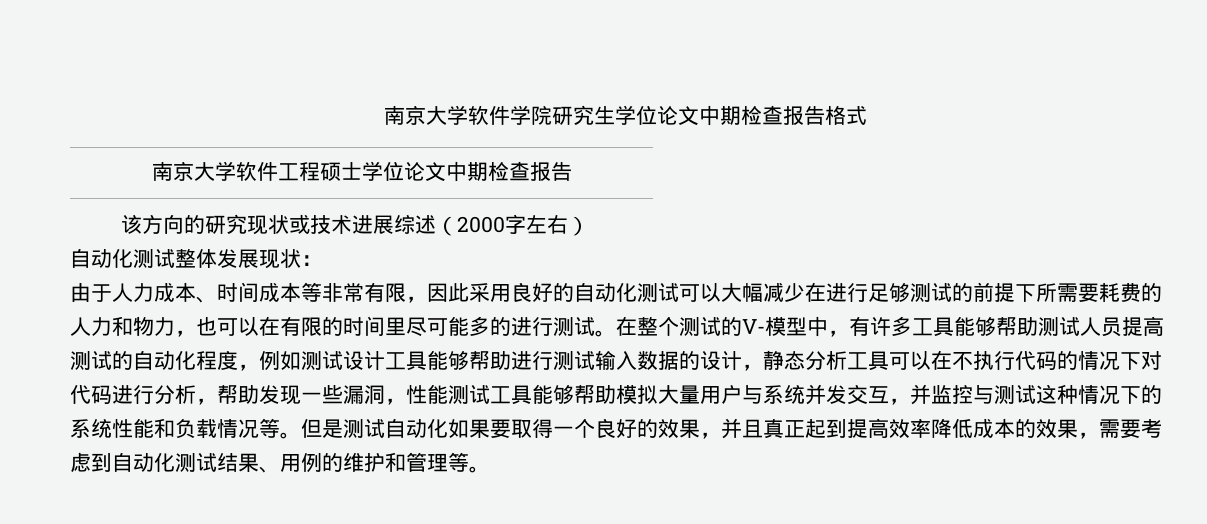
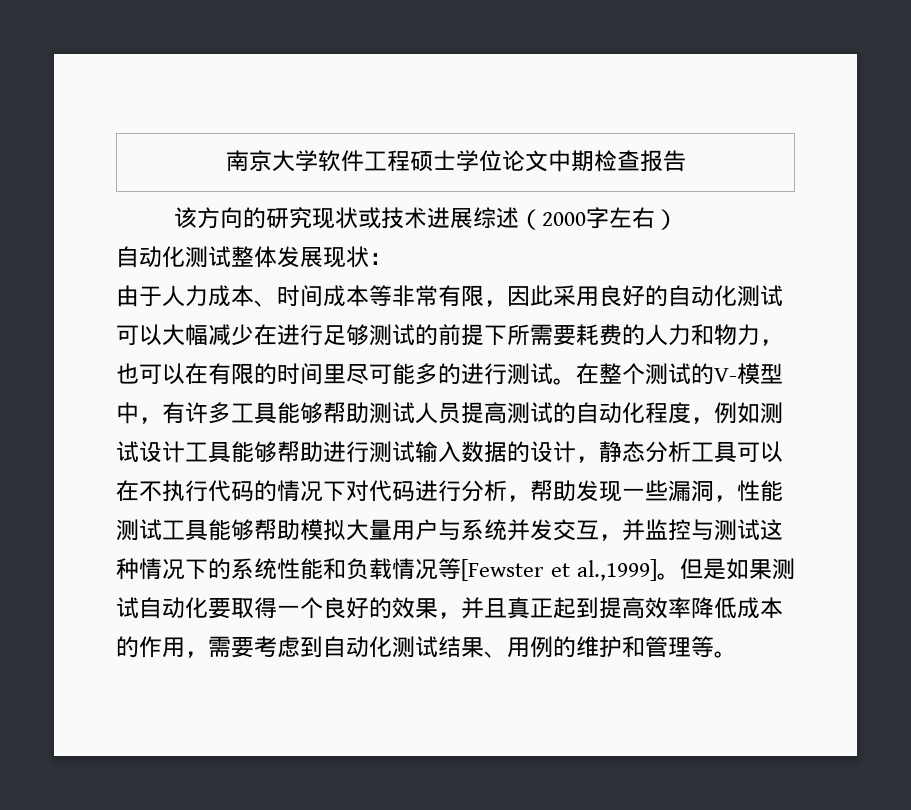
- 南京大学软件学院研究生学位论文中期检查报告格式
- 在整个测试的V-模型中，有许多工具能够帮助测试人员提高测试的自动化程度，例如测试设计工具能够帮助进行测试输入数据的设计，静态分析工具可以在不执行代码的情况下对代码进行分析，帮助发现一些漏洞，性能测试工具能够帮助模拟大量用户与系统并发交互，并监控与测试这种情况下的系统性能和负载情况等。但是测试自动化如果要取得一个良好的效果，并且真正起到提高效率降低成本的效果，需要考虑到自动化测试结果、用例的维护和管理等。
+ 在整个测试的V-模型中，有许多工具能够帮助测试人员提高测试的自动化程度，例如测试设计工具能够帮助进行测试输入数据的设计，静态分析工具可以在不执行代码的情况下对代码进行分析，帮助发现一些漏洞，性能测试工具能够帮助模拟大量用户与系统并发交互，并监控与测试这种情况下的系统性能和负载情况等[Fewster et al.,1999]。但是如果测试自动化要取得一个良好的效果，并且真正起到提高效率降低成本的作用，需要考虑到自动化测试结果、用例的维护和管理等。

